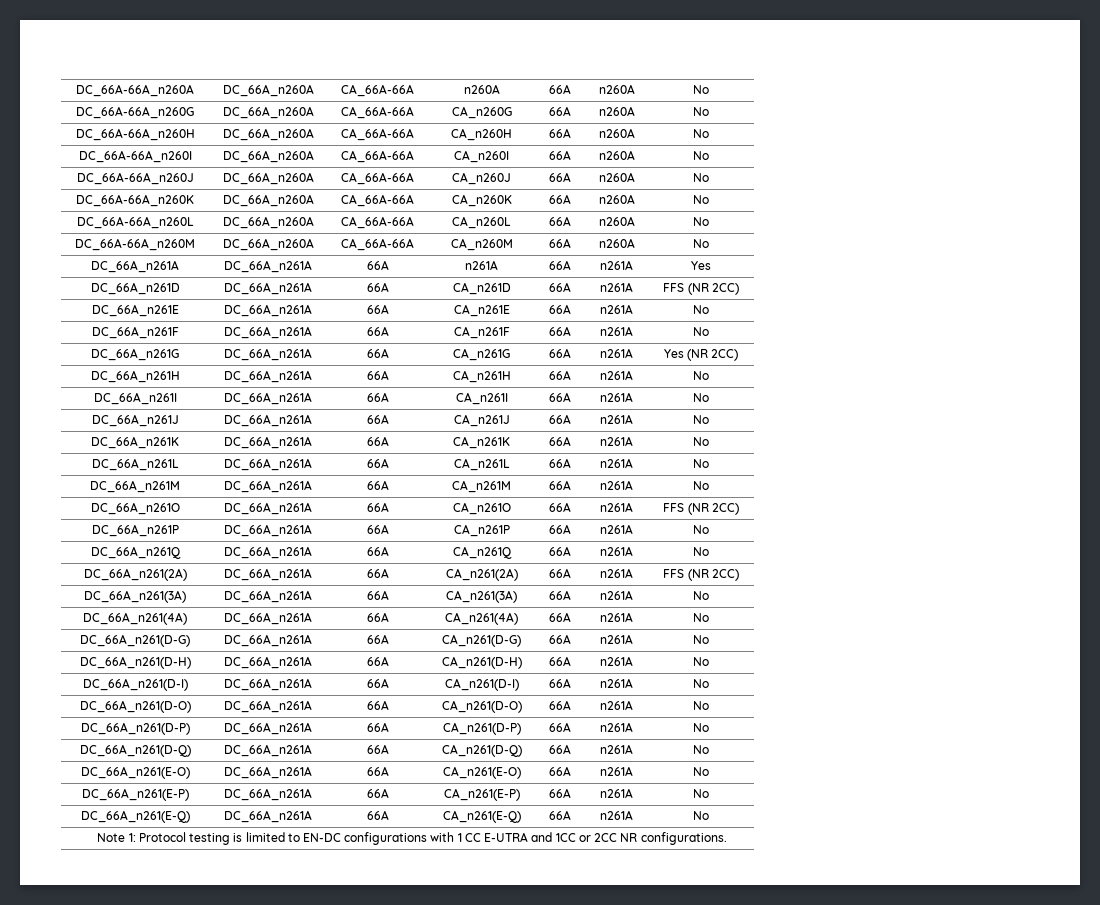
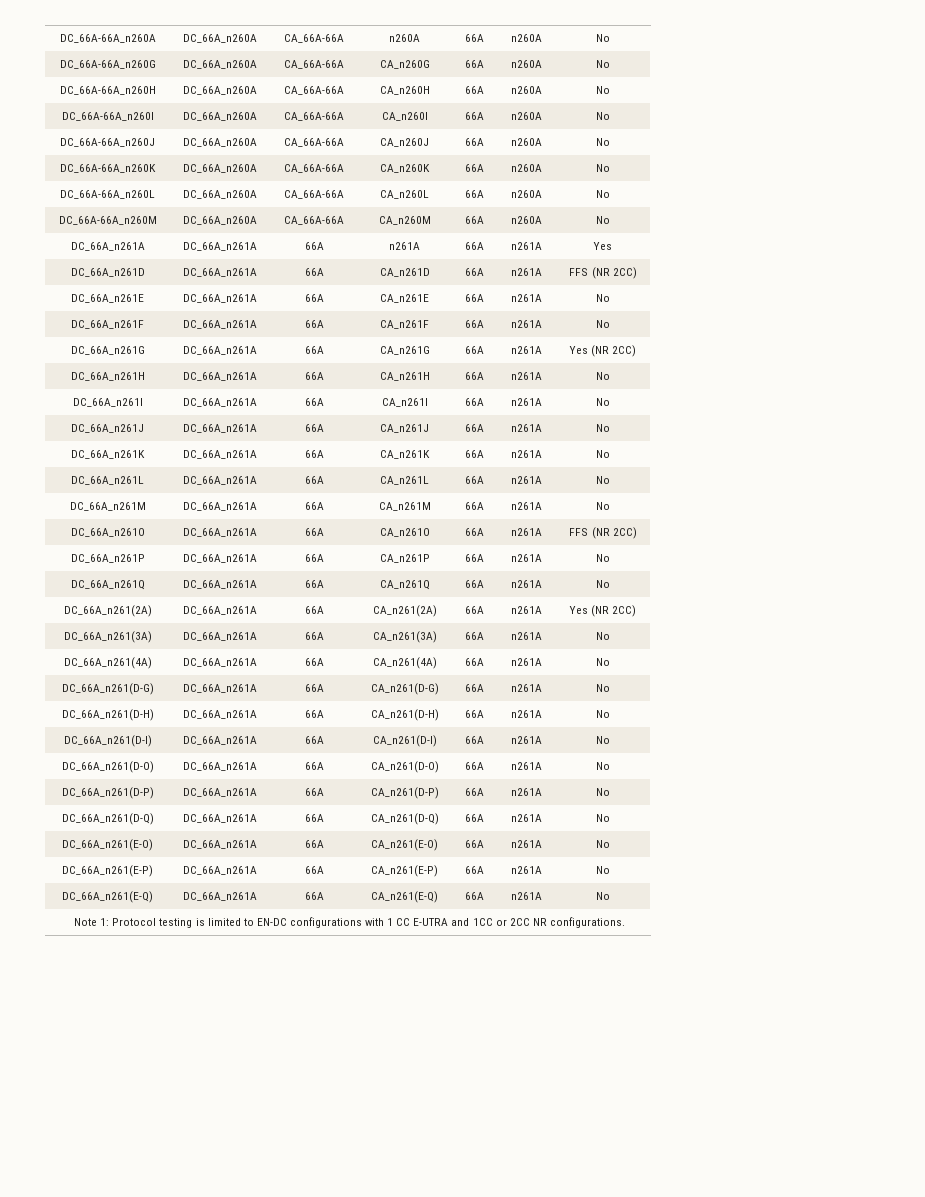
- DC_66A_n261(2A) | DC_66A_n261A | 66A | CA_n261(2A) | 66A | n261A | FFS (NR 2CC)
+ DC_66A_n261(2A) | DC_66A_n261A | 66A | CA_n261(2A) | 66A | n261A | Yes (NR 2CC)

